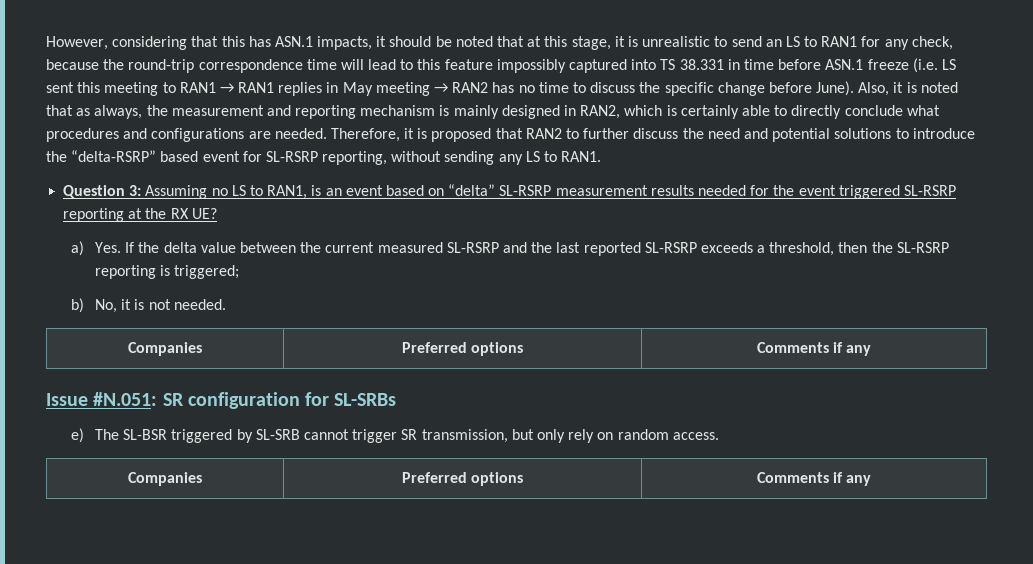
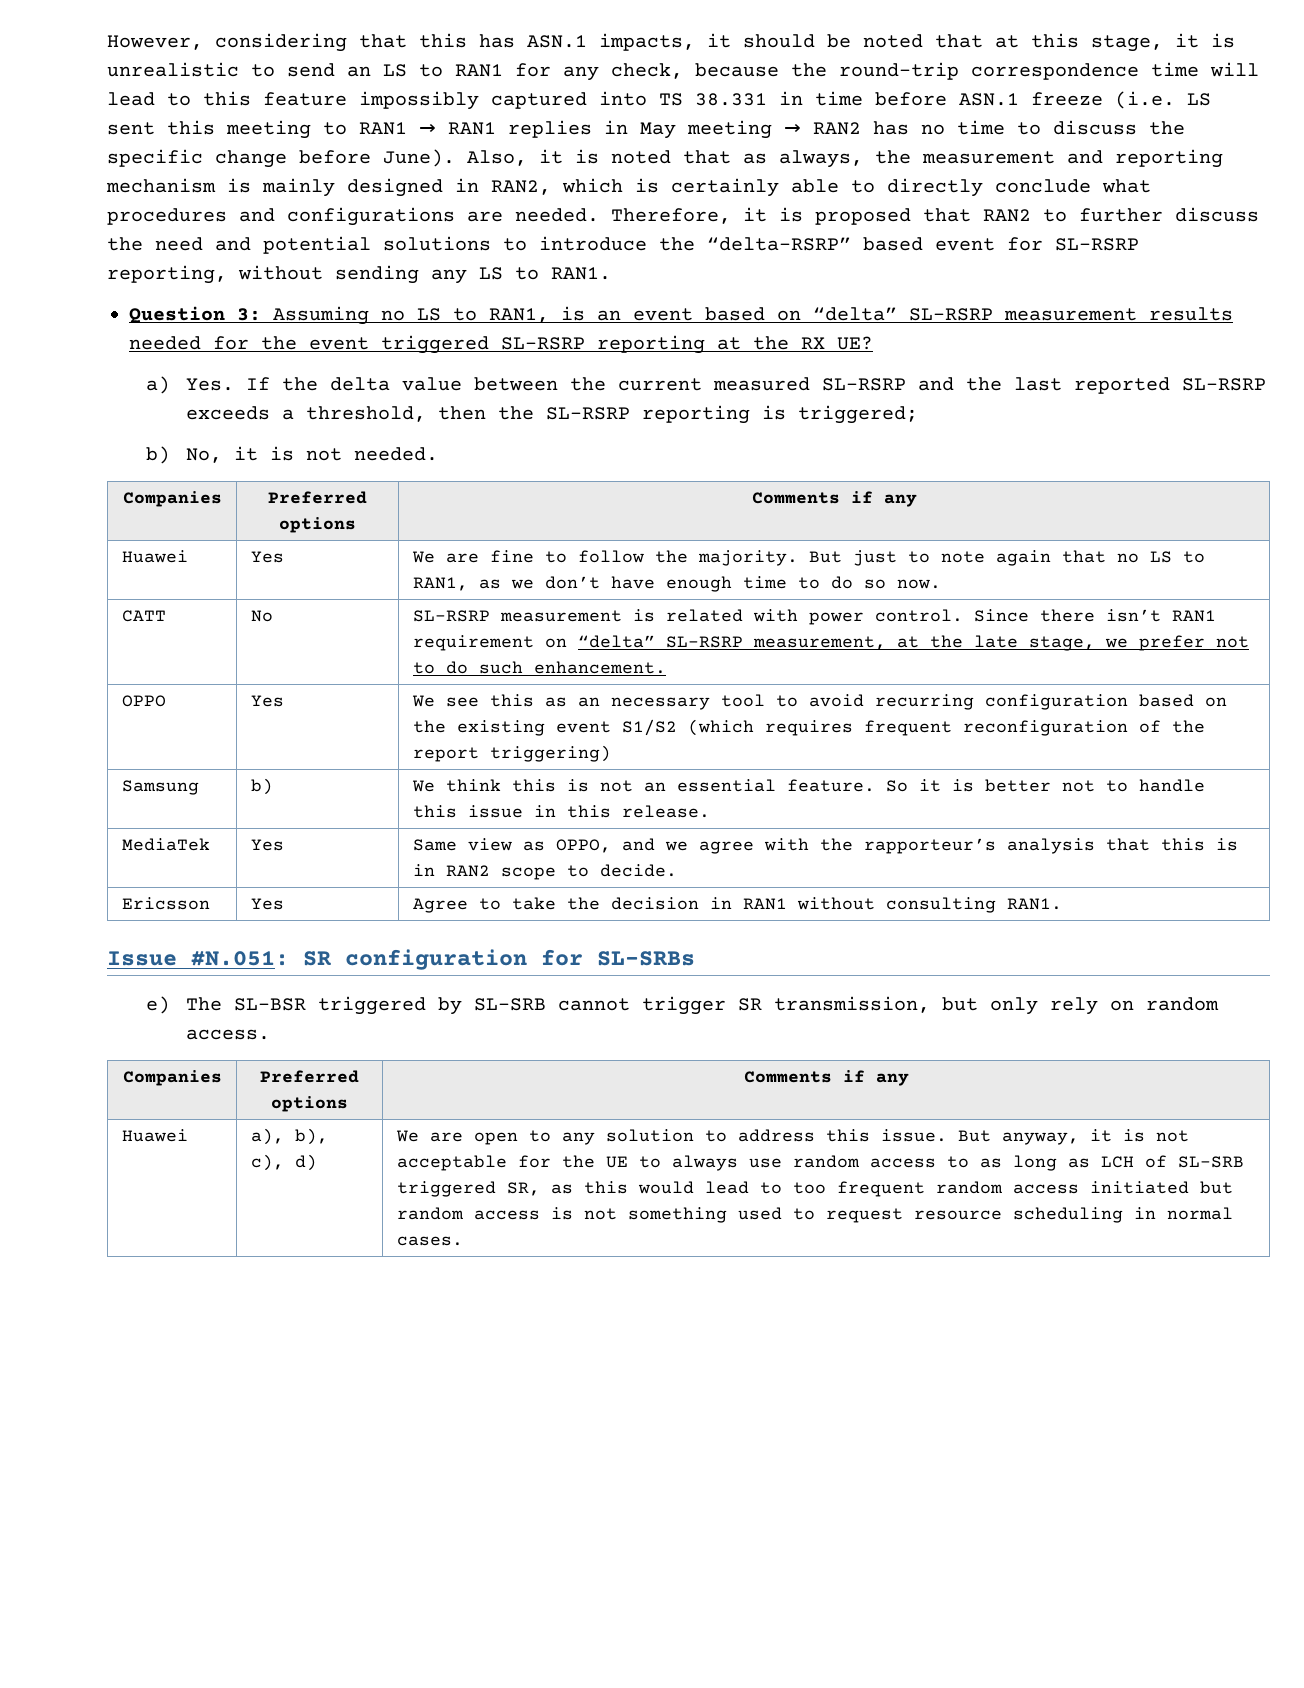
+ Huawei | Yes | We are fine to follow the majority. But just to note again that no LS to RAN1, as we don’t have enough time to do so now.
+ CATT | No | SL-RSRP measurement is related with power control. Since there isn’t RAN1 requirement on “delta” SL-RSRP measurement, at the late stage, we prefer not to do such enhancement.
+ OPPO | Yes | We see this as an necessary tool to avoid recurring configuration based on the existing event S1/S2 (which requires frequent reconfiguration of the report triggering)
+ Samsung | b) | We think this is not an essential feature. So it is better not to handle this issue in this release.
+ MediaTek | Yes | Same view as OPPO, and we agree with the rapporteur’s analysis that this is in RAN2 scope to decide.
+ Ericsson | Yes | Agree to take the decision in RAN1 without consulting RAN1.
+ Huawei | a), b), c), d) | We are open to any solution to address this issue. But anyway, it is not acceptable for the UE to always use random access to as long as LCH of SL-SRB triggered SR, as this would lead to too frequent random access initiated but random access is not something used to request resource scheduling in normal cases.

